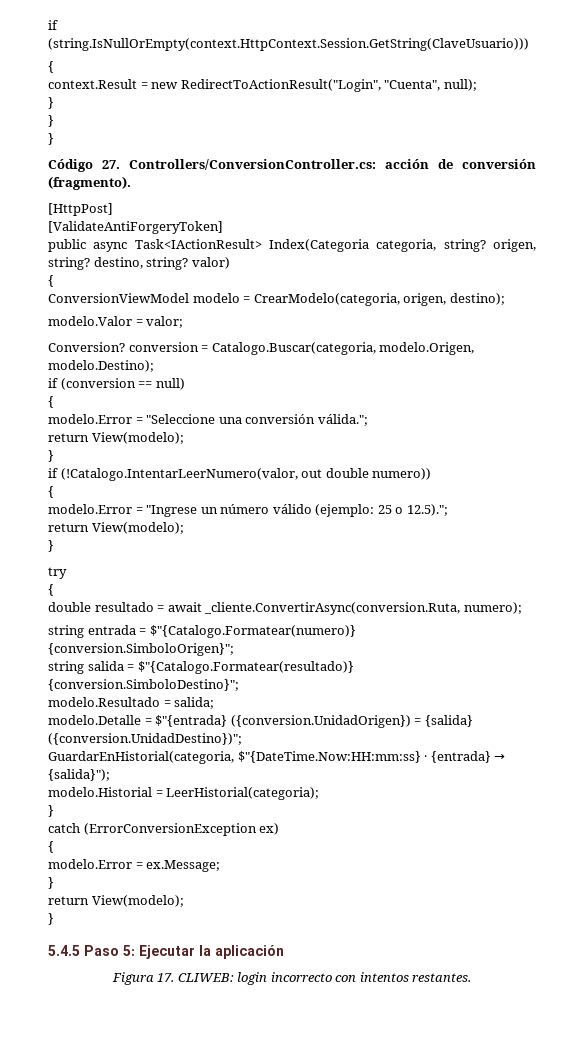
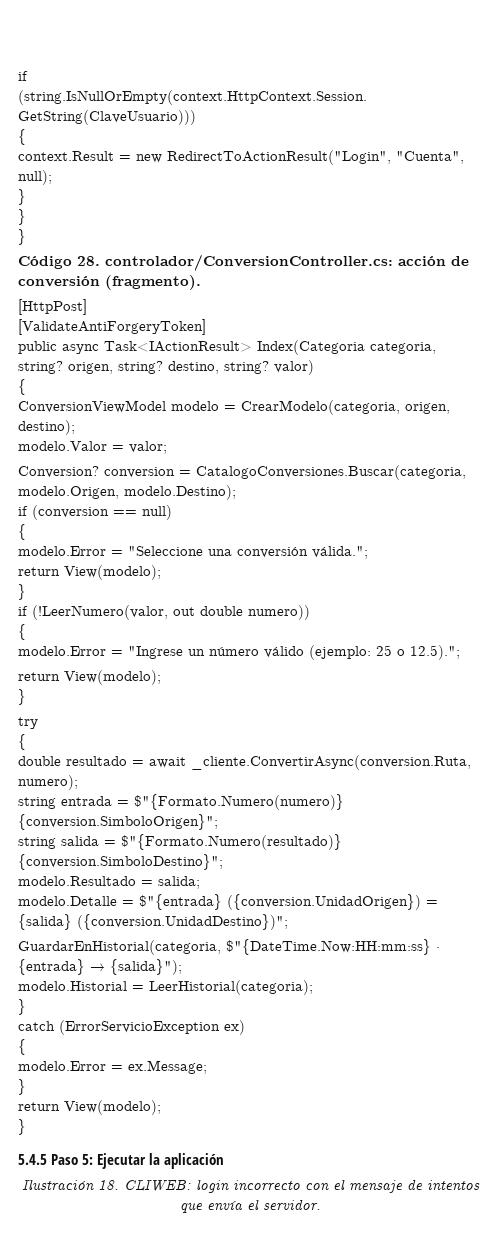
- Código 27. Controllers/ConversionController.cs: acción de conversión (fragmento).
+ Código 28. controlador/ConversionController.cs: acción de conversión (fragmento).
- Conversion? conversion = Catalogo.Buscar(categoria, modelo.Origen, modelo.Destino);
+ Conversion? conversion = CatalogoConversiones.Buscar(categoria, modelo.Origen, modelo.Destino);
- if (!Catalogo.IntentarLeerNumero(valor, out double numero))
+ if (!LeerNumero(valor, out double numero))
- string entrada = $"{Catalogo.Formatear(numero)} {conversion.SimboloOrigen}";
+ string entrada = $"{Formato.Numero(numero)} {conversion.SimboloOrigen}";
- string salida = $"{Catalogo.Formatear(resultado)} {conversion.SimboloDestino}";
+ string salida = $"{Formato.Numero(resultado)} {conversion.SimboloDestino}";
- catch (ErrorConversionException ex)
+ catch (ErrorServicioException ex)
- Figura 17. CLIWEB: login incorrecto con intentos restantes.
+ Ilustración 18. CLIWEB: login incorrecto con el mensaje de intentos que envía el servidor.

